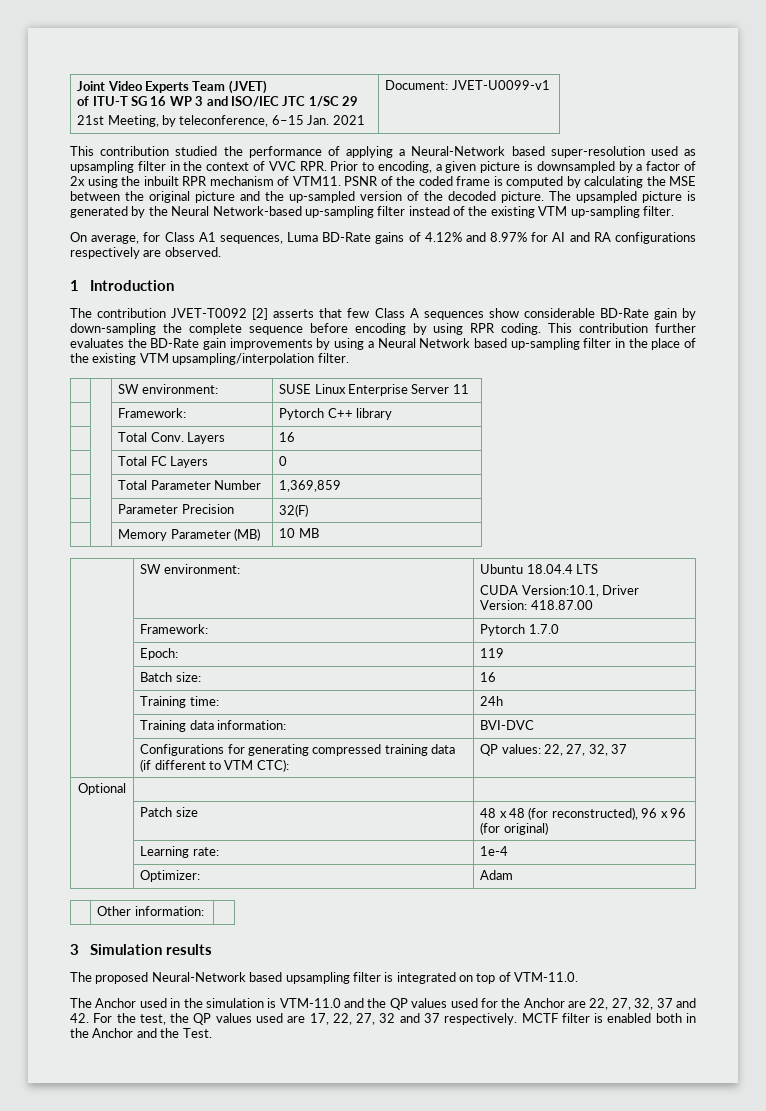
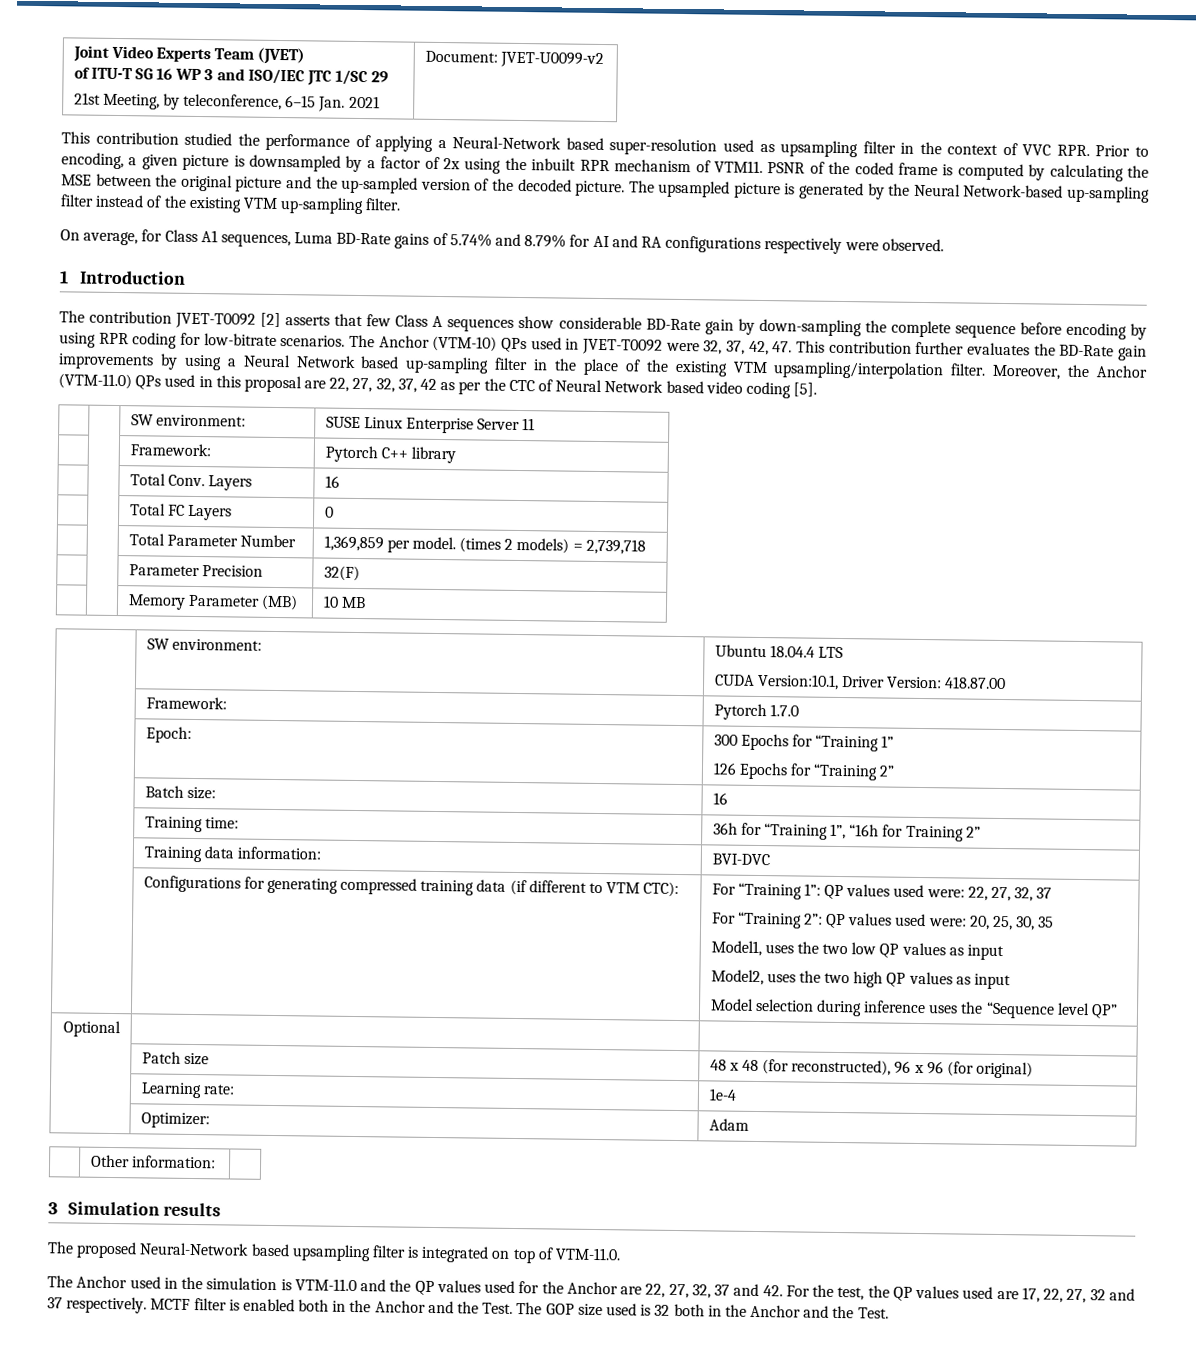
  Joint Video Experts Team (JVET)
  of ITU-T SG 16 WP 3 and ISO/IEC JTC 1/SC 29
- 21st Meeting, by teleconference, 6–15 Jan. 2021 | Document: JVET-U0099-v1
+ 21st Meeting, by teleconference, 6–15 Jan. 2021 | Document: JVET-U0099-v2
- On average, for Class A1 sequences, Luma BD-Rate gains of 4.12% and 8.97% for AI and RA configurations respectively are observed.
+ On average, for Class A1 sequences, Luma BD-Rate gains of 5.74% and 8.79% for AI and RA configurations respectively were observed.
- The contribution JVET-T0092 [2] asserts that few Class A sequences show considerable BD-Rate gain by down-sampling the complete sequence before encoding by using RPR coding. This contribution further evaluates the BD-Rate gain improvements by using a Neural Network based up-sampling filter in the place of the existing VTM upsampling/interpolation filter.
+ The contribution JVET-T0092 [2] asserts that few Class A sequences show considerable BD-Rate gain by down-sampling the complete sequence before encoding by using RPR coding for low-bitrate scenarios. The Anchor (VTM-10) QPs used in JVET-T0092 were 32, 37, 42, 47. This contribution further evaluates the BD-Rate gain improvements by using a Neural Network based up-sampling filter in the place of the existing VTM upsampling/interpolation filter. Moreover, the Anchor (VTM-11.0) QPs used in this proposal are 22, 27, 32, 37, 42 as per the CTC of Neural Network based video coding [5].
- | | Total Parameter Number | 1,369,859
+ | | Total Parameter Number | 1,369,859 per model. (times 2 models) = 2,739,718
- | Epoch: | 119
+ | Epoch: | 300 Epochs for “Training 1”
+ 126 Epochs for “Training 2”
- | Training time: | 24h
+ | Training time: | 36h for “Training 1”, “16h for Training 2”
- QP values: 22, 27, 32, 37
+ For “Training 1”: QP values used were: 22, 27, 32, 37
+ For “Training 2”: QP values used were: 20, 25, 30, 35
+ Model1, uses the two low QP values as input
+ Model2, uses the two high QP values as input
+ Model selection during inference uses the “Sequence level QP”
+ The GOP size used is 32 both in the Anchor and the Test.

